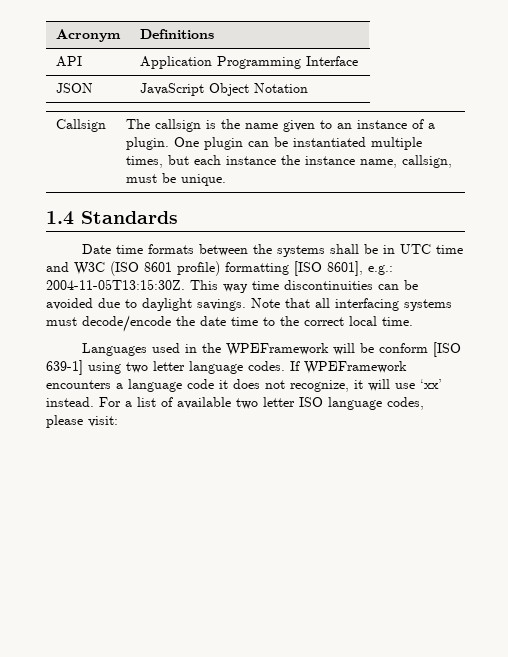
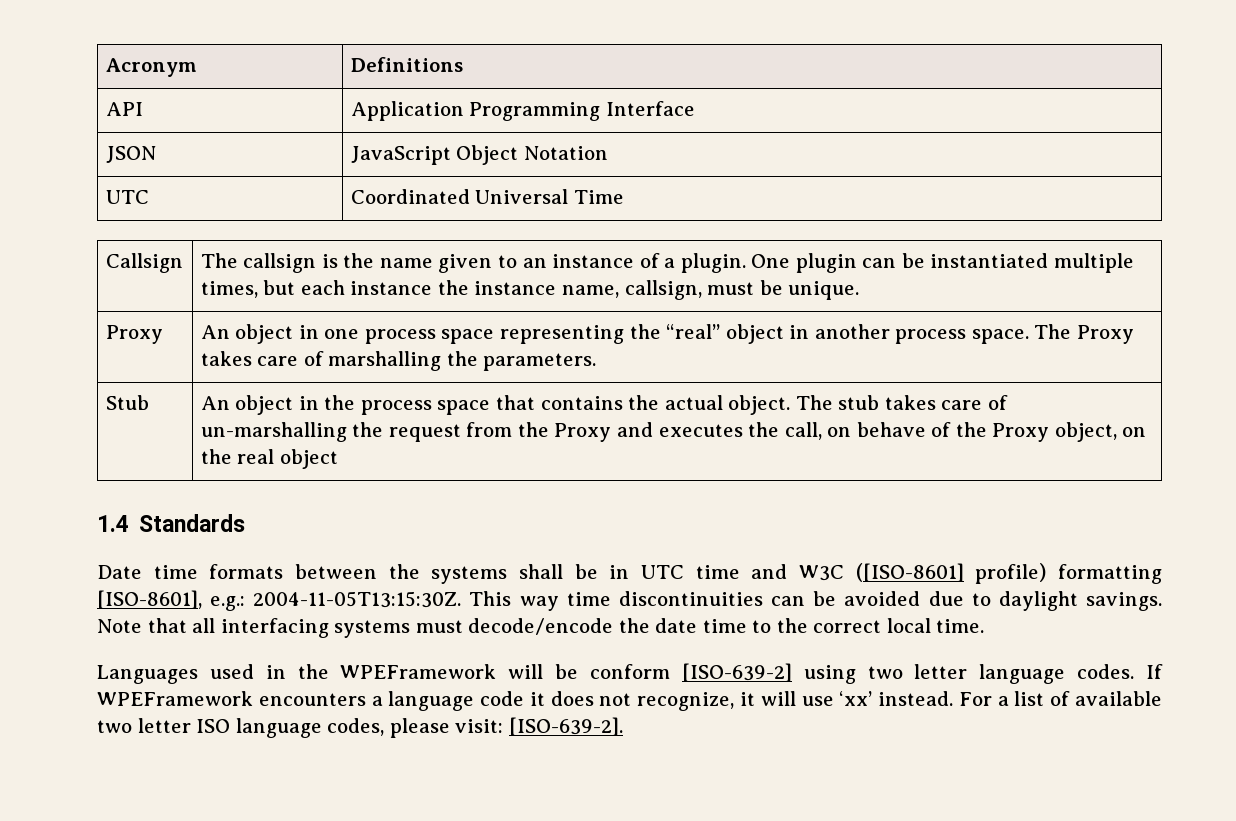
+ UTC | Coordinated Universal Time
+ Proxy | An object in one process space representing the “real” object in another process space. The Proxy takes care of marshalling the parameters.
+ Stub | An object in the process space that contains the actual object. The stub takes care of un-marshalling the request from the Proxy and executes the call, on behave of the Proxy object, on the real object
- Date time formats between the systems shall be in UTC time and W3C (ISO 8601 profile) formatting [ISO 8601], e.g.: 2004-11-05T13:15:30Z.
+ Date time formats between the systems shall be in UTC time and W3C ([ISO-8601] profile) formatting [ISO-8601], e.g.: 2004-11-05T13:15:30Z.
- Languages used in the WPEFramework will be conform [ISO 639-1] using two letter language codes.
+ Languages used in the WPEFramework will be conform [ISO-639-2] using two letter language codes.
- For a list of available two letter ISO language codes, please visit:
+ For a list of available two letter ISO language codes, please visit: [ISO-639-2].

